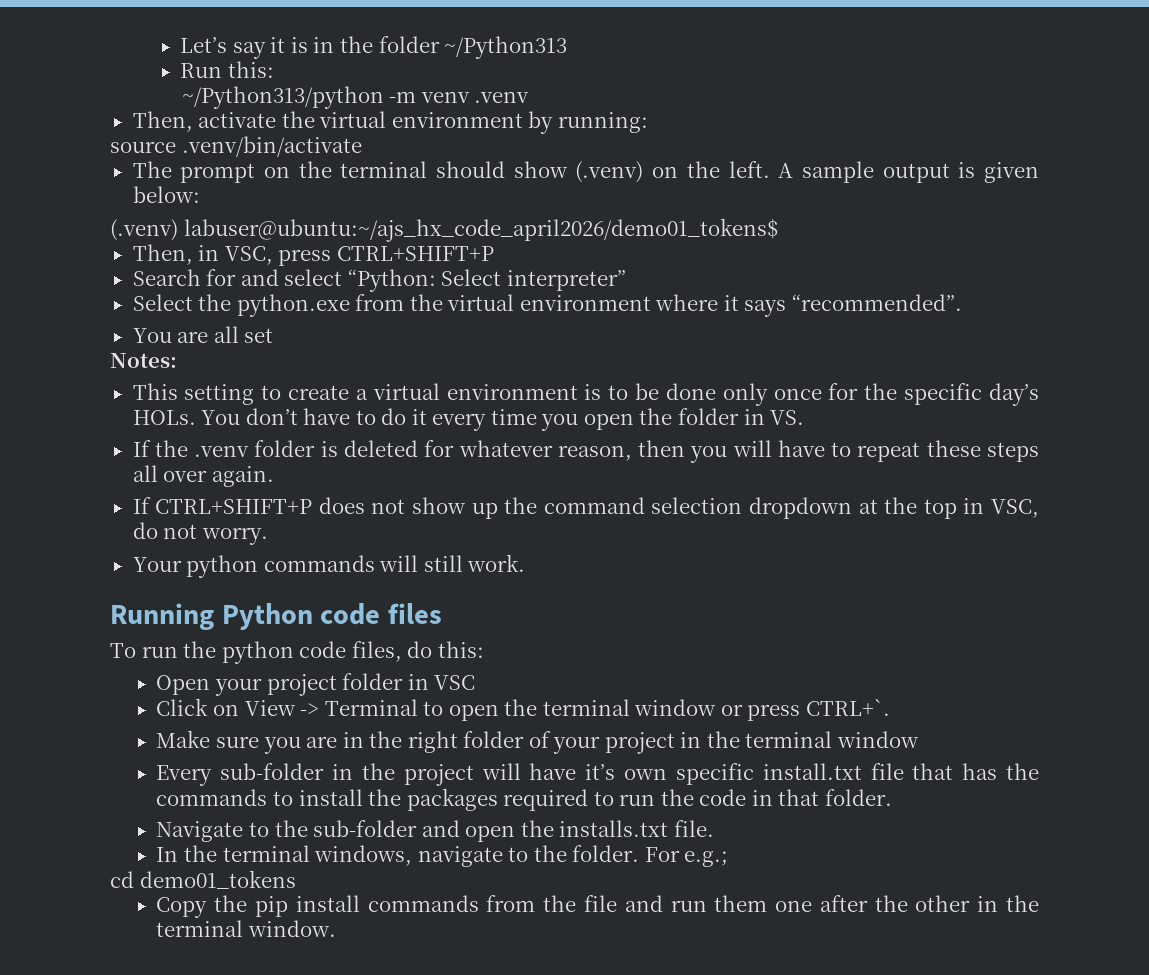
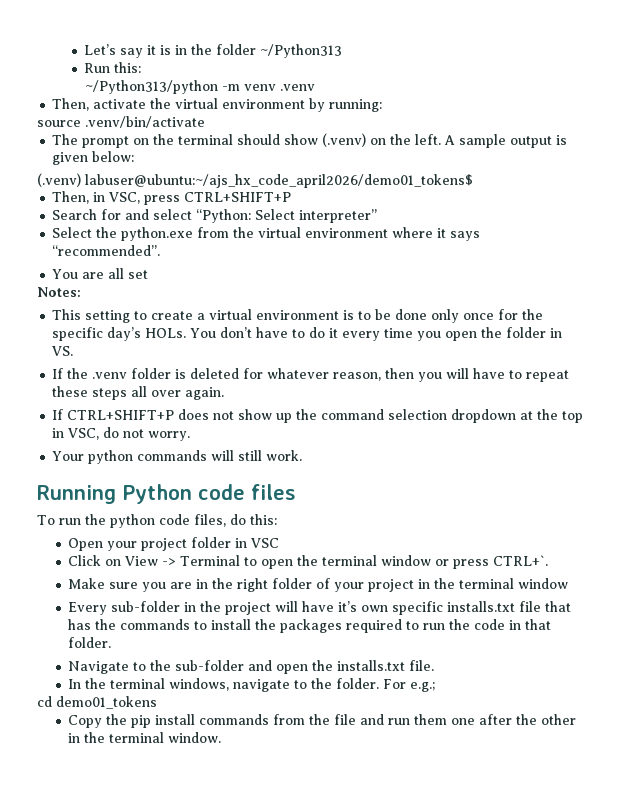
- Every sub-folder in the project will have it’s own specific install.txt file that has the commands to install the packages required to run the code in that folder.
+ Every sub-folder in the project will have it’s own specific installs.txt file that has the commands to install the packages required to run the code in that folder.

